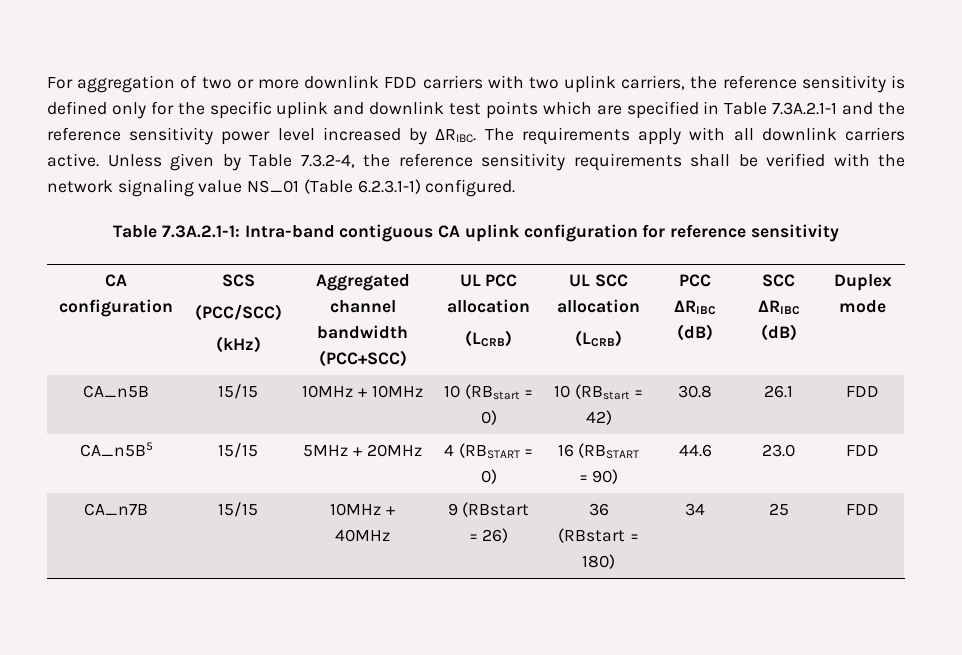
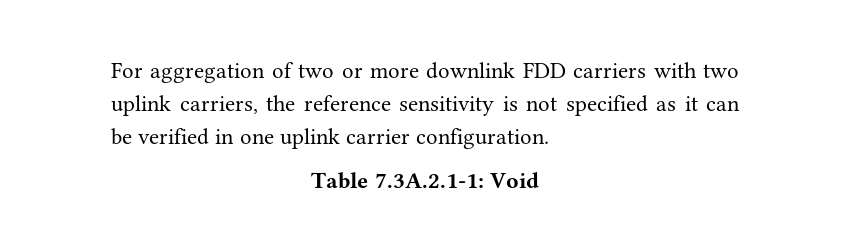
- For aggregation of two or more downlink FDD carriers with two uplink carriers, the reference sensitivity is defined only for the specific uplink and downlink test points which are specified in Table 7.3A.2.1-1 and the reference sensitivity power level increased by ΔRIBC. The requirements apply with all downlink carriers active. Unless given by Table 7.3.2-4, the reference sensitivity requirements shall be verified with the network signaling value NS_01 (Table 6.2.3.1-1) configured.
- Table 7.3A.2.1-1: Intra-band contiguous CA uplink configuration for reference sensitivity
- CA configuration | SCS
- (PCC/SCC)
- (kHz) | Aggregated channel bandwidth (PCC+SCC) | UL PCC allocation
- (LCRB) | UL SCC allocation
- (LCRB) | PCC ΔRIBC (dB) | SCC ΔRIBC (dB) | Duplex mode
- CA_n5B | 15/15 | 10MHz + 10MHz | 10 (RBstart = 0) | 10 (RBstart = 42) | 30.8 | 26.1 | FDD
- CA_n5B5 | 15/15 | 5MHz + 20MHz | 4 (RBSTART = 0) | 16 (RBSTART = 90) | 44.6 | 23.0 | FDD
- CA_n7B | 15/15 | 10MHz + 40MHz | 9 (RBstart = 26) | 36 (RBstart = 180) | 34 | 25 | FDD
+ For aggregation of two or more downlink FDD carriers with two uplink carriers, the reference sensitivity is not specified as it can be verified in one uplink carrier configuration.
+ Table 7.3A.2.1-1: Void

